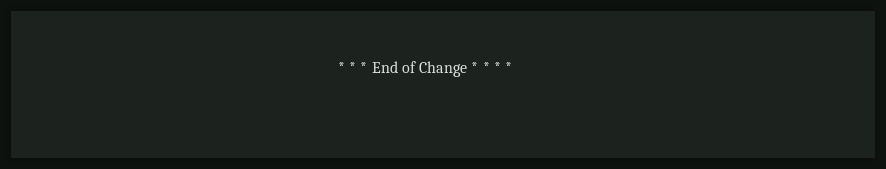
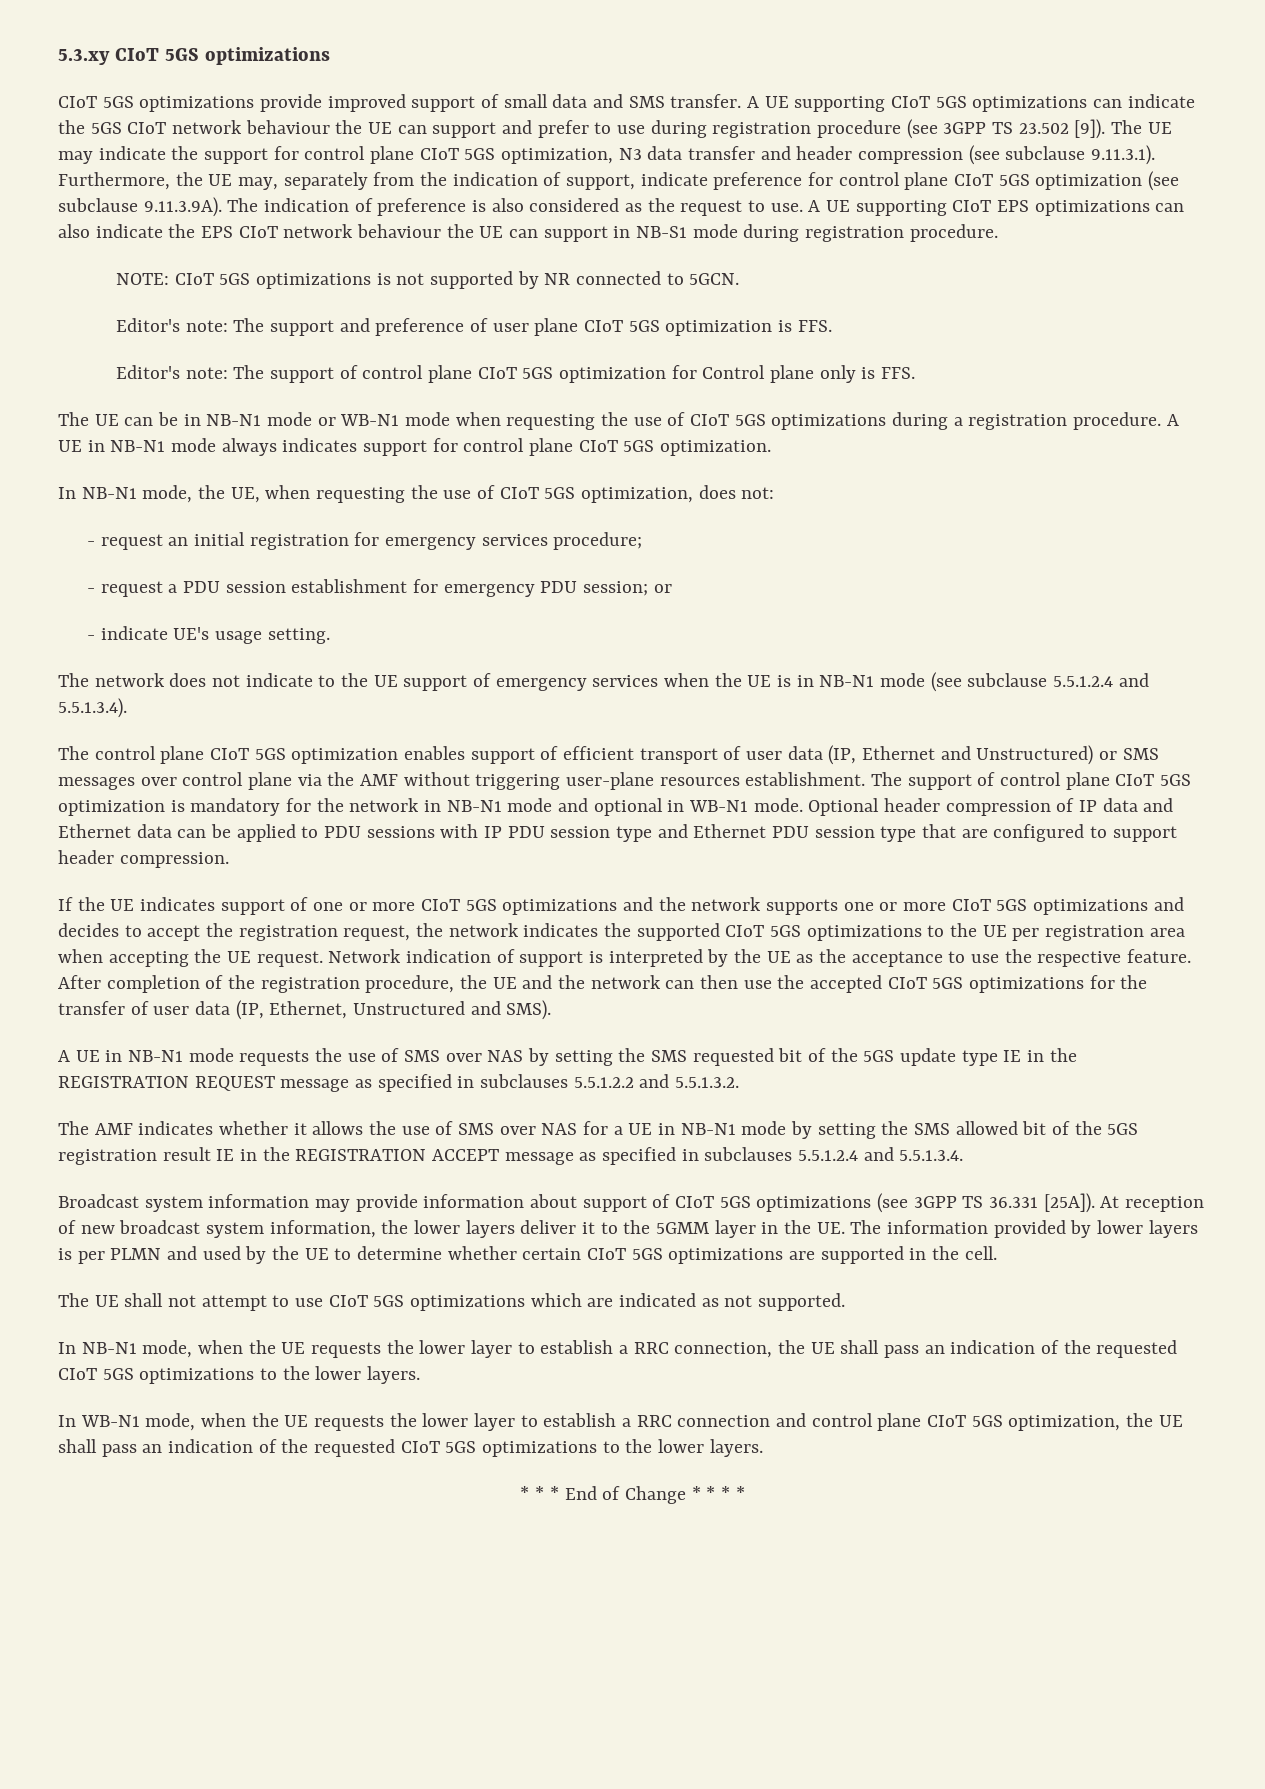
+ 5.3.xy CIoT 5GS optimizations
+ CIoT 5GS optimizations provide improved support of small data and SMS transfer. A UE supporting CIoT 5GS optimizations can indicate the 5GS CIoT network behaviour the UE can support and prefer to use during registration procedure (see 3GPP TS 23.502 [9]). The UE may indicate the support for control plane CIoT 5GS optimization, N3 data transfer and header compression (see subclause 9.11.3.1). Furthermore, the UE may, separately from the indication of support, indicate preference for control plane CIoT 5GS optimization (see subclause 9.11.3.9A). The indication of preference is also considered as the request to use. A UE supporting CIoT EPS optimizations can also indicate the EPS CIoT network behaviour the UE can support in NB-S1 mode during registration procedure.
+ NOTE: CIoT 5GS optimizations is not supported by NR connected to 5GCN.
+ Editor's note: The support and preference of user plane CIoT 5GS optimization is FFS.
+ Editor's note: The support of control plane CIoT 5GS optimization for Control plane only is FFS.
+ The UE can be in NB-N1 mode or WB-N1 mode when requesting the use of CIoT 5GS optimizations during a registration procedure. A UE in NB-N1 mode always indicates support for control plane CIoT 5GS optimization.
+ In NB-N1 mode, the UE, when requesting the use of CIoT 5GS optimization, does not:
+ - request an initial registration for emergency services procedure;
+ - request a PDU session establishment for emergency PDU session; or
+ - indicate UE's usage setting.
+ The network does not indicate to the UE support of emergency services when the UE is in NB-N1 mode (see subclause 5.5.1.2.4 and 5.5.1.3.4).
+ The control plane CIoT 5GS optimization enables support of efficient transport of user data (IP, Ethernet and Unstructured) or SMS messages over control plane via the AMF without triggering user-plane resources establishment. The support of control plane CIoT 5GS optimization is mandatory for the network in NB-N1 mode and optional in WB-N1 mode. Optional header compression of IP data and Ethernet data can be applied to PDU sessions with IP PDU session type and Ethernet PDU session type that are configured to support header compression.
+ If the UE indicates support of one or more CIoT 5GS optimizations and the network supports one or more CIoT 5GS optimizations and decides to accept the registration request, the network indicates the supported CIoT 5GS optimizations to the UE per registration area when accepting the UE request. Network indication of support is interpreted by the UE as the acceptance to use the respective feature. After completion of the registration procedure, the UE and the network can then use the accepted CIoT 5GS optimizations for the transfer of user data (IP, Ethernet, Unstructured and SMS).
+ A UE in NB-N1 mode requests the use of SMS over NAS by setting the SMS requested bit of the 5GS update type IE in the REGISTRATION REQUEST message as specified in subclauses 5.5.1.2.2 and 5.5.1.3.2.
+ The AMF indicates whether it allows the use of SMS over NAS for a UE in NB-N1 mode by setting the SMS allowed bit of the 5GS registration result IE in the REGISTRATION ACCEPT message as specified in subclauses 5.5.1.2.4 and 5.5.1.3.4.
+ Broadcast system information may provide information about support of CIoT 5GS optimizations (see 3GPP TS 36.331 [25A]). At reception of new broadcast system information, the lower layers deliver it to the 5GMM layer in the UE. The information provided by lower layers is per PLMN and used by the UE to determine whether certain CIoT 5GS optimizations are supported in the cell.
+ The UE shall not attempt to use CIoT 5GS optimizations which are indicated as not supported.
+ In NB-N1 mode, when the UE requests the lower layer to establish a RRC connection, the UE shall pass an indication of the requested CIoT 5GS optimizations to the lower layers.
+ In WB-N1 mode, when the UE requests the lower layer to establish a RRC connection and control plane CIoT 5GS optimization, the UE shall pass an indication of the requested CIoT 5GS optimizations to the lower layers.

